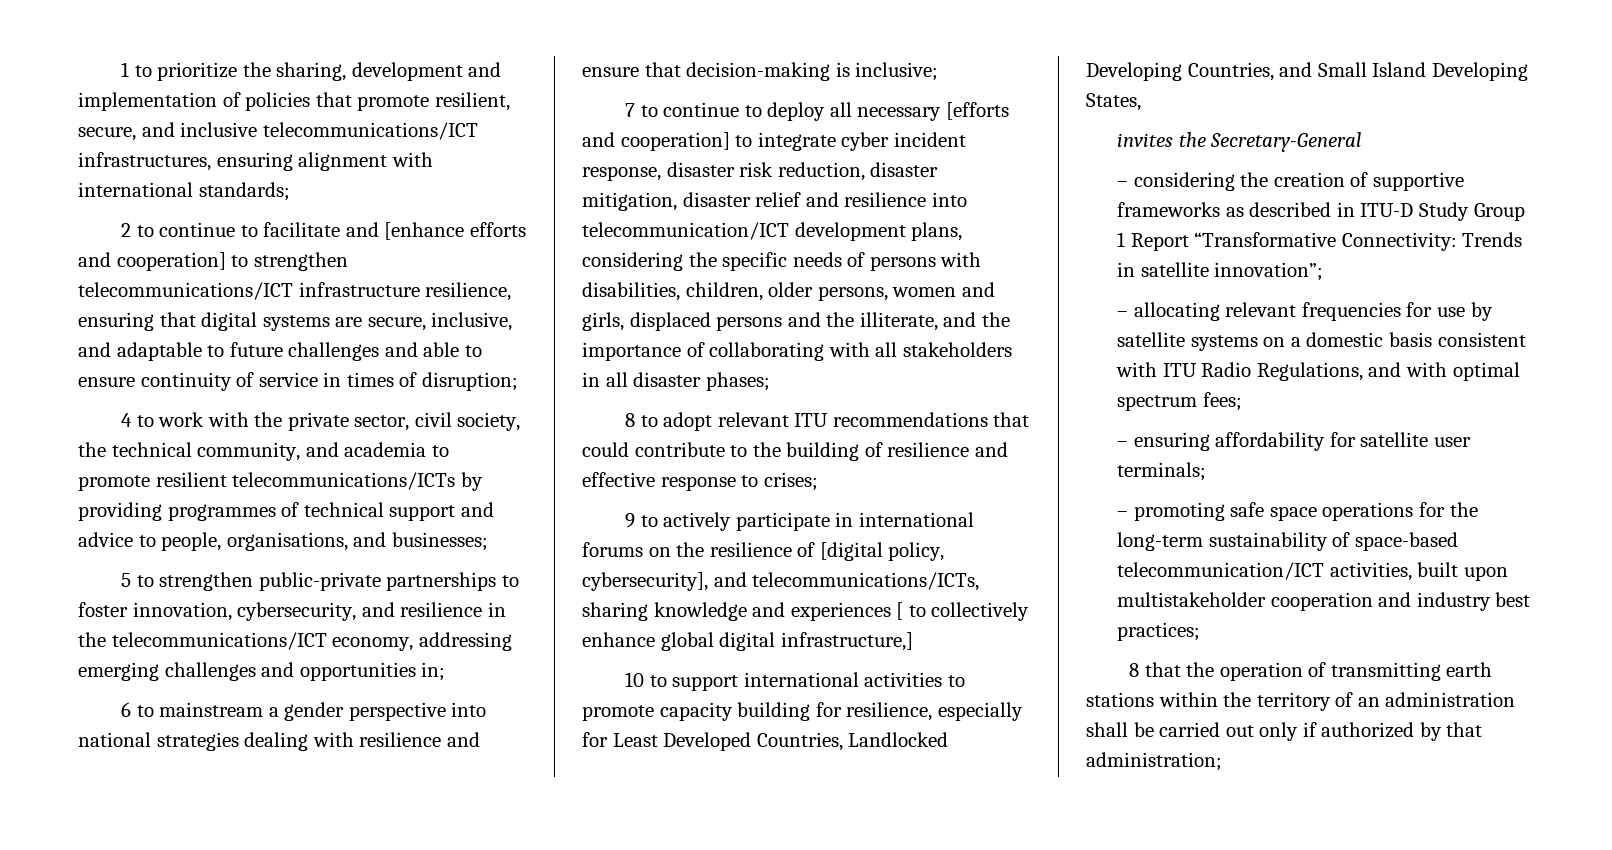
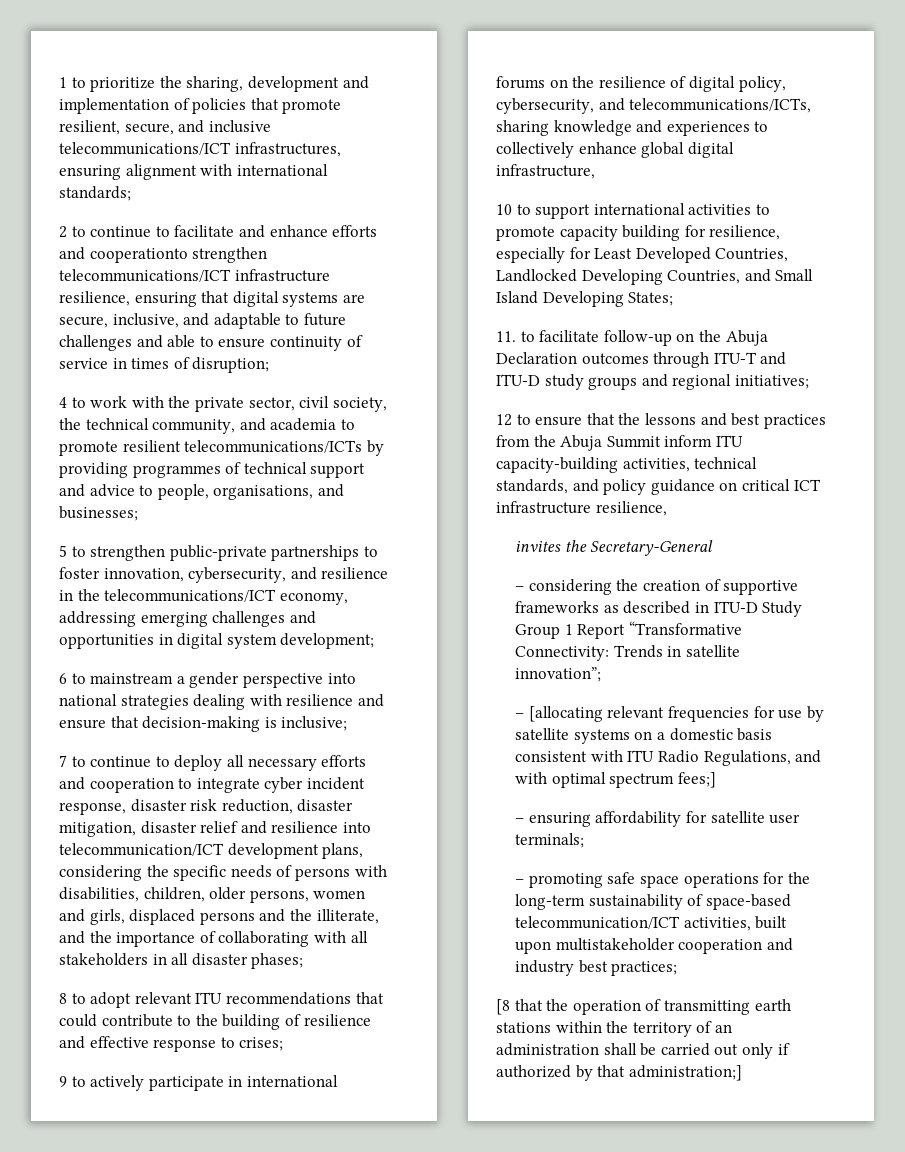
- 2 to continue to facilitate and [enhance efforts and cooperation] to strengthen telecommunications/ICT infrastructure resilience, ensuring that digital systems are secure, inclusive, and adaptable to future challenges and able to ensure continuity of service in times of disruption;
+ 2 to continue to facilitate and enhance efforts and cooperationto strengthen telecommunications/ICT infrastructure resilience, ensuring that digital systems are secure, inclusive, and adaptable to future challenges and able to ensure continuity of service in times of disruption;
- 5 to strengthen public-private partnerships to foster innovation, cybersecurity, and resilience in the telecommunications/ICT economy, addressing emerging challenges and opportunities in;
+ 5 to strengthen public-private partnerships to foster innovation, cybersecurity, and resilience in the telecommunications/ICT economy, addressing emerging challenges and opportunities in digital system development;
- 7 to continue to deploy all necessary [efforts and cooperation] to integrate cyber incident response, disaster risk reduction, disaster mitigation, disaster relief and resilience into telecommunication/ICT development plans, considering the specific needs of persons with disabilities, children, older persons, women and girls, displaced persons and the illiterate, and the importance of collaborating with all stakeholders in all disaster phases;
+ 7 to continue to deploy all necessary efforts and cooperation to integrate cyber incident response, disaster risk reduction, disaster mitigation, disaster relief and resilience into telecommunication/ICT development plans, considering the specific needs of persons with disabilities, children, older persons, women and girls, displaced persons and the illiterate, and the importance of collaborating with all stakeholders in all disaster phases;
- 9 to actively participate in international forums on the resilience of [digital policy, cybersecurity], and telecommunications/ICTs, sharing knowledge and experiences [ to collectively enhance global digital infrastructure,]
+ 9 to actively participate in international forums on the resilience of digital policy, cybersecurity, and telecommunications/ICTs, sharing knowledge and experiences to collectively enhance global digital infrastructure,
- 10 to support international activities to promote capacity building for resilience, especially for Least Developed Countries, Landlocked Developing Countries, and Small Island Developing States,
+ 10 to support international activities to promote capacity building for resilience, especially for Least Developed Countries, Landlocked Developing Countries, and Small Island Developing States;
+ 11. to facilitate follow-up on the Abuja Declaration outcomes through ITU-T and ITU-D study groups and regional initiatives;
+ 12 to ensure that the lessons and best practices from the Abuja Summit inform ITU capacity-building activities, technical standards, and policy guidance on critical ICT infrastructure resilience,
- – allocating relevant frequencies for use by satellite systems on a domestic basis consistent with ITU Radio Regulations, and with optimal spectrum fees;
+ – [allocating relevant frequencies for use by satellite systems on a domestic basis consistent with ITU Radio Regulations, and with optimal spectrum fees;]
- 8 that the operation of transmitting earth stations within the territory of an administration shall be carried out only if authorized by that administration;
+ [8 that the operation of transmitting earth stations within the territory of an administration shall be carried out only if authorized by that administration;]

